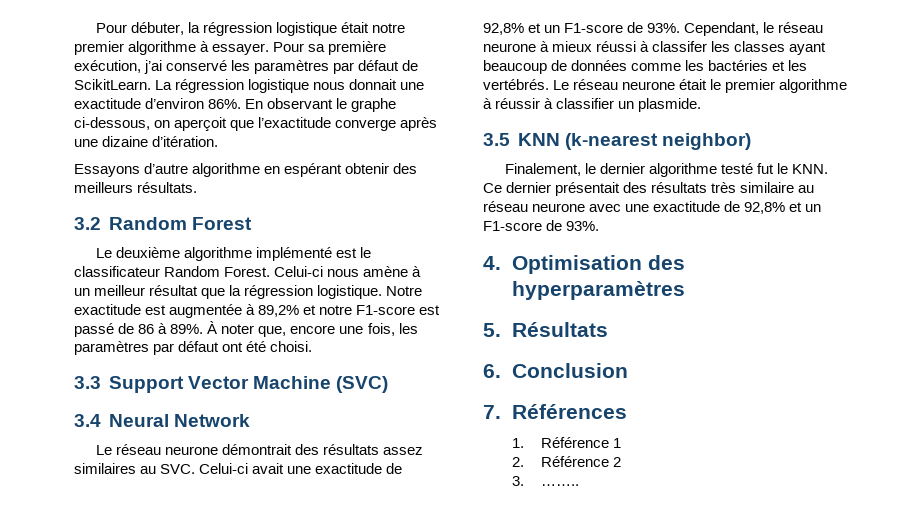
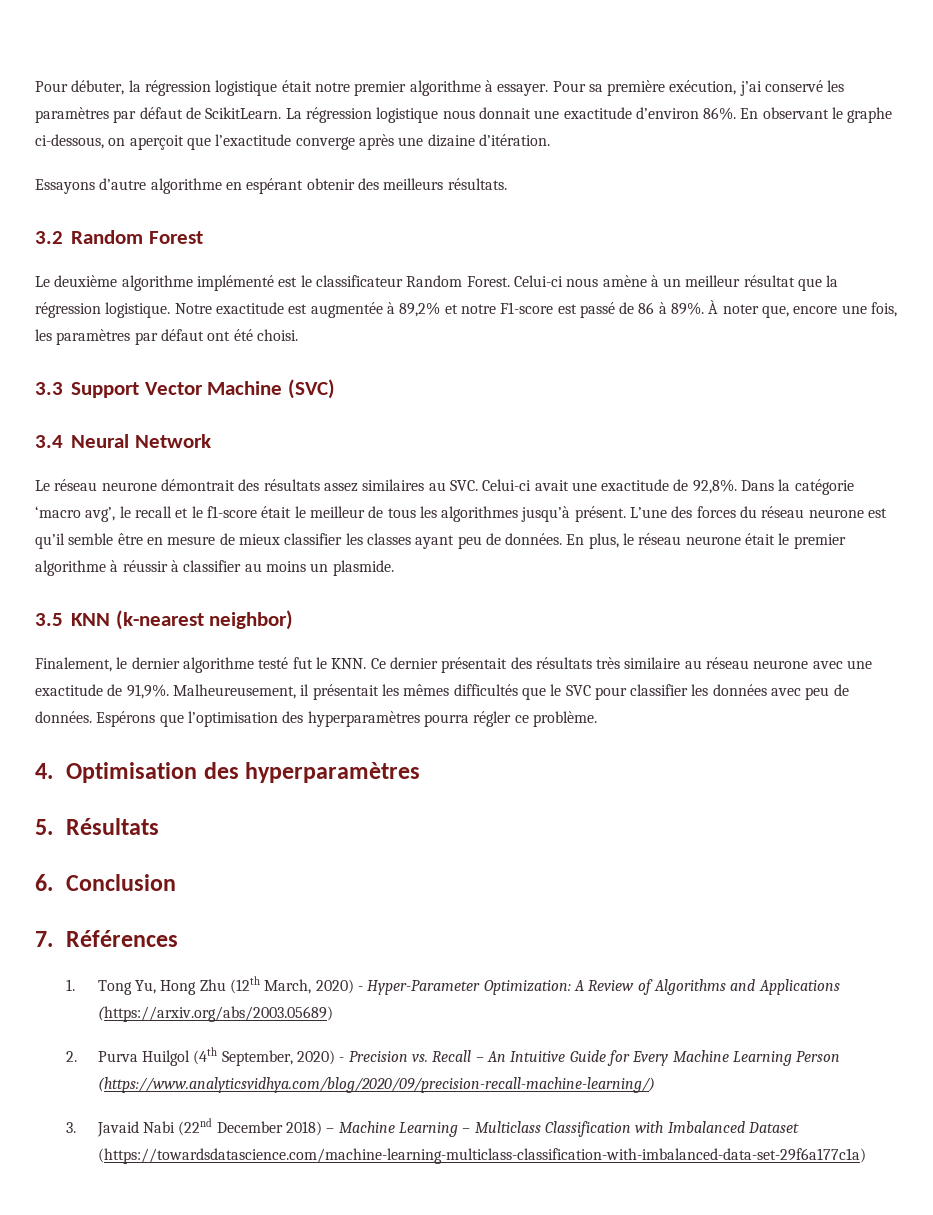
- Le réseau neurone démontrait des résultats assez similaires au SVC. Celui-ci avait une exactitude de 92,8% et un F1-score de 93%. Cependant, le réseau neurone à mieux réussi à classifer les classes ayant beaucoup de données comme les bactéries et les vertébrés. Le réseau neurone était le premier algorithme à réussir à classifier un plasmide.
+ Le réseau neurone démontrait des résultats assez similaires au SVC. Celui-ci avait une exactitude de 92,8%. Dans la catégorie ‘macro avg’, le recall et le f1-score était le meilleur de tous les algorithmes jusqu’à présent. L’une des forces du réseau neurone est qu’il semble être en mesure de mieux classifier les classes ayant peu de données. En plus, le réseau neurone était le premier algorithme à réussir à classifier au moins un plasmide.
- Finalement, le dernier algorithme testé fut le KNN. Ce dernier présentait des résultats très similaire au réseau neurone avec une exactitude de 92,8% et un F1-score de 93%.
+ Finalement, le dernier algorithme testé fut le KNN. Ce dernier présentait des résultats très similaire au réseau neurone avec une exactitude de 91,9%. Malheureusement, il présentait les mêmes difficultés que le SVC pour classifier les données avec peu de données. Espérons que l’optimisation des hyperparamètres pourra régler ce problème.
- 1. Référence 1
- 2. Référence 2
- 3. ……..
+ 1. Tong Yu, Hong Zhu (12th March, 2020) - Hyper-Parameter Optimization: A Review of Algorithms and Applications (https://arxiv.org/abs/2003.05689)
+ 2. Purva Huilgol (4th September, 2020) - Precision vs. Recall – An Intuitive Guide for Every Machine Learning Person (https://www.analyticsvidhya.com/blog/2020/09/precision-recall-machine-learning/)
+ 3. Javaid Nabi (22nd December 2018) – Machine Learning – Multiclass Classification with Imbalanced Dataset (https://towardsdatascience.com/machine-learning-multiclass-classification-with-imbalanced-data-set-29f6a177c1a)

